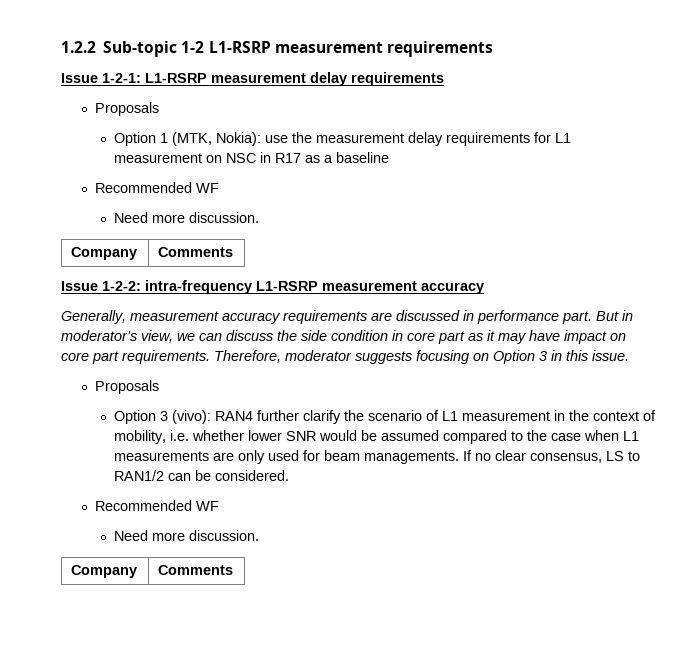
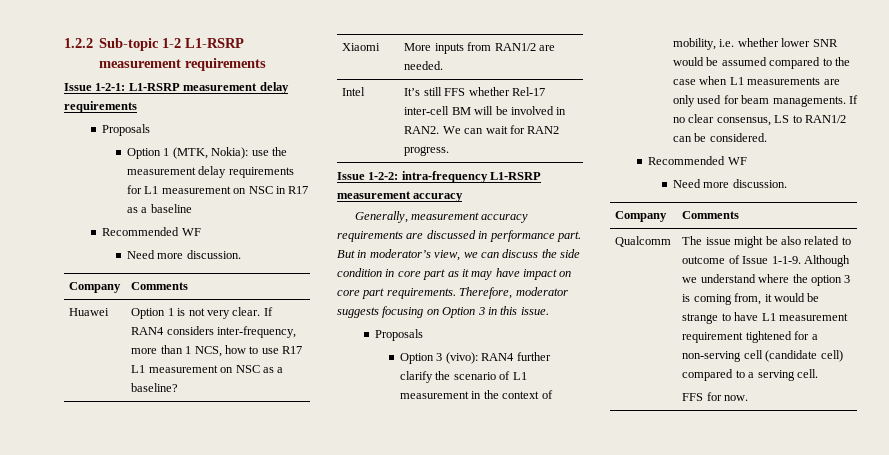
+ Huawei | Option 1 is not very clear. If RAN4 considers inter-frequency, more than 1 NCS, how to use R17 L1 measurement on NSC as a baseline?
+ Xiaomi | More inputs from RAN1/2 are needed.
+ Intel | It’s still FFS whether Rel-17 inter-cell BM will be involved in RAN2. We can wait for RAN2 progress.
+ Qualcomm | The issue might be also related to outcome of Issue 1-1-9. Although we understand where the option 3 is coming from, it would be strange to have L1 measurement requirement tightened for a non-serving cell (candidate cell) compared to a serving cell.
+ FFS for now.

